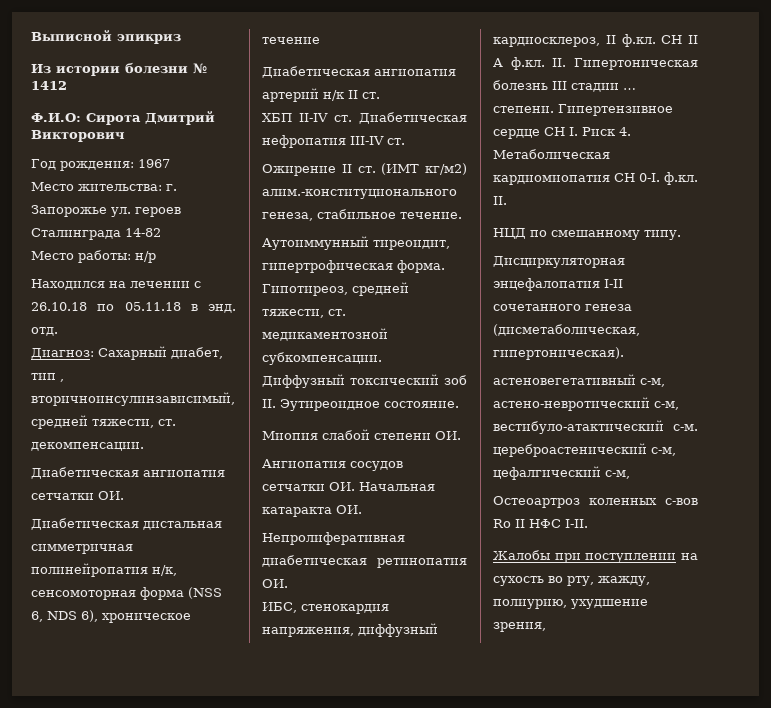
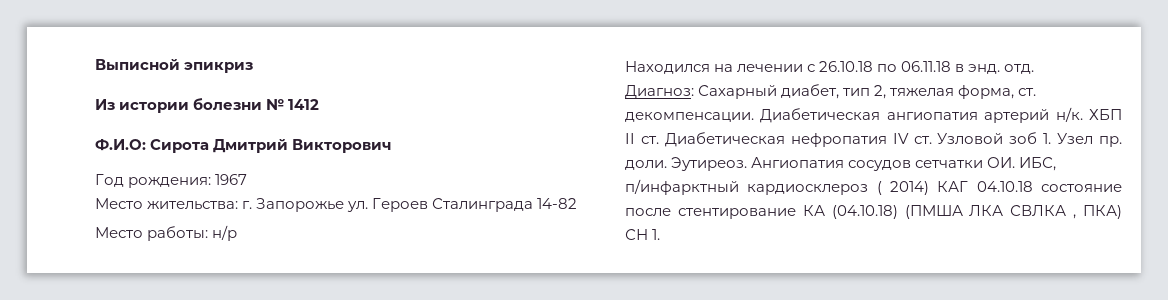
- Место жительства: г. Запорожье ул. героев Сталинграда 14-82
+ Место жительства: г. Запорожье ул. Героев Сталинграда 14-82
- Находился на лечении с 26.10.18 по 05.11.18 в энд. отд.
+ Находился на лечении с 26.10.18 по 06.11.18 в энд. отд.
- Диагноз: Сахарный диабет, тип , вторичноинсулинзависимый, средней тяжести, ст. декомпенсации.
- Диабетическая ангиопатия сетчатки ОИ.
- Диабетическая дистальная симметричная полинейропатия н/к, сенсомоторная форма (NSS 6, NDS 6), хроническое течение
- Диабетическая ангиопатия артерий н/к II ст.
- ХБП II-IV ст. Диабетическая нефропатия III-IV ст.
- Ожирение II ст. (ИМТ кг/м2) алим.-конституционального генеза, стабильное течение.
- Аутоиммунный тиреоидит, гипертрофическая форма. Гипотиреоз, средней тяжести, ст. медикаментозной субкомпенсации. Диффузный токсический зоб II. Эутиреоидное состояние.
- Миопия слабой степени ОИ.
- Ангиопатия сосудов сетчатки ОИ. Начальная катаракта ОИ.
- Непролиферативная диабетическая ретинопатия ОИ.
- ИБС, стенокардия напряжения, диффузный кардиосклероз, II ф.кл. СН II А ф.кл. II. Гипертоническая болезнь III стадии … степени. Гипертензивное сердце СН I. Риск 4. Метаболическая кардиомиопатия СН 0-I. ф.кл. II.
- НЦД по смешанному типу.
- Дисциркуляторная энцефалопатия I-II сочетанного генеза (дисметаболическая, гипертоническая).
- астеновегетативный с-м, астено-невротический с-м, вестибуло-атактический с-м. цереброастенический с-м, цефалгический с-м,
- Остеоартроз коленных с-вов Rо II НФС I-II.
- Жалобы при поступлении на сухость во рту, жажду, полиурию, ухудшение зрения,
+ Диагноз: Сахарный диабет, тип 2, тяжелая форма, ст. декомпенсации. Диабетическая ангиопатия артерий н/к. ХБП II ст. Диабетическая нефропатия IV ст. Узловой зоб 1. Узел пр. доли. Эутиреоз. Ангиопатия сосудов сетчатки ОИ. ИБС, п/инфарктный кардиосклероз ( 2014) КАГ 04.10.18 состояние после стентирование КА (04.10.18) (ПМША ЛКА СВЛКА , ПКА) СН 1.

